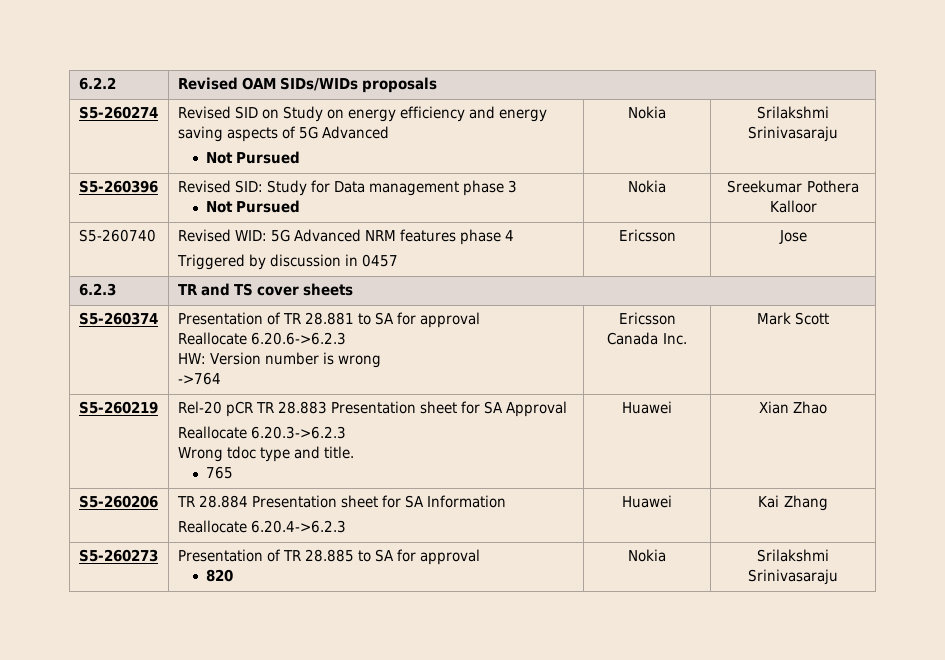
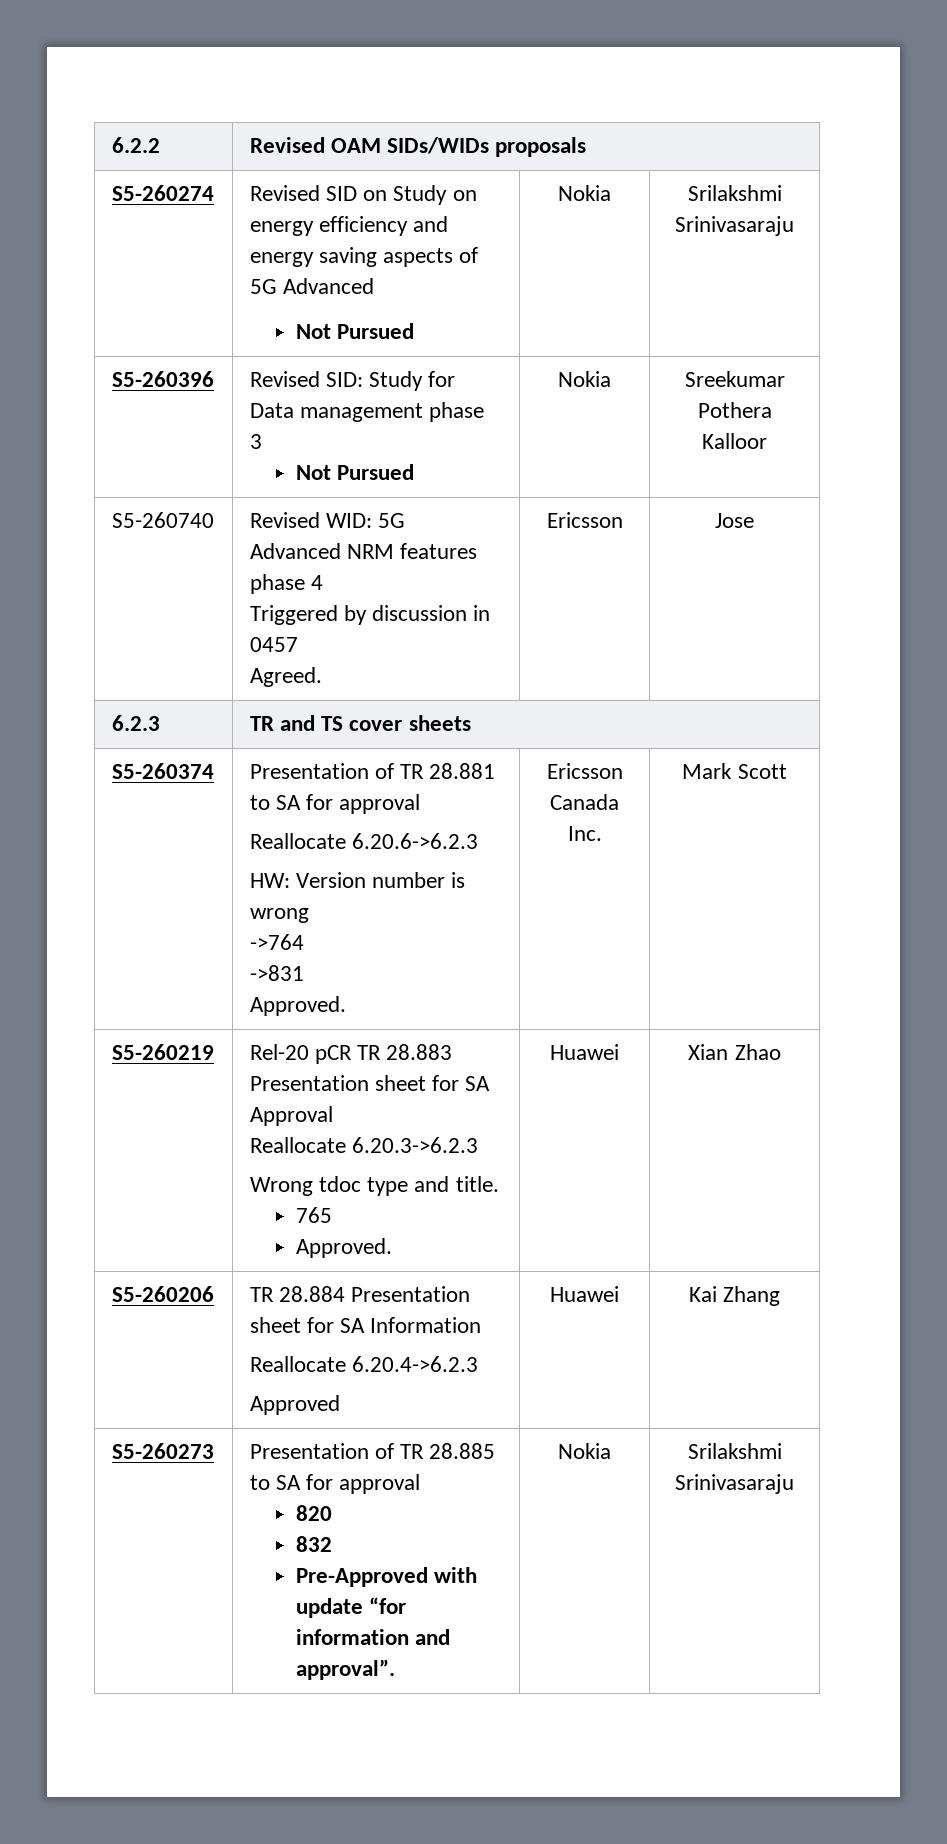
  S5-260740 | Revised WID: 5G Advanced NRM features phase 4
- Triggered by discussion in 0457 | Ericsson | Jose
+ Triggered by discussion in 0457
+ Agreed. | Ericsson | Jose
  S5-260374 | Presentation of TR 28.881 to SA for approval
  Reallocate 6.20.6->6.2.3
  HW: Version number is wrong
- ->764 | Ericsson Canada Inc. | Mark Scott
+ ->764
+ ->831
+ Approved. | Ericsson Canada Inc. | Mark Scott
  S5-260219 | Rel-20 pCR TR 28.883 Presentation sheet for SA Approval
  Reallocate 6.20.3->6.2.3
  Wrong tdoc type and title.
- 765 | Huawei | Xian Zhao
+ 765
+ Approved. | Huawei | Xian Zhao
  S5-260206 | TR 28.884 Presentation sheet for SA Information
- Reallocate 6.20.4->6.2.3 | Huawei | Kai Zhang
+ Reallocate 6.20.4->6.2.3
+ Approved | Huawei | Kai Zhang
  S5-260273 | Presentation of TR 28.885 to SA for approval
- 820 | Nokia | Srilakshmi Srinivasaraju
+ 820
+ 832
+ Pre-Approved with update “for information and approval”. | Nokia | Srilakshmi Srinivasaraju

